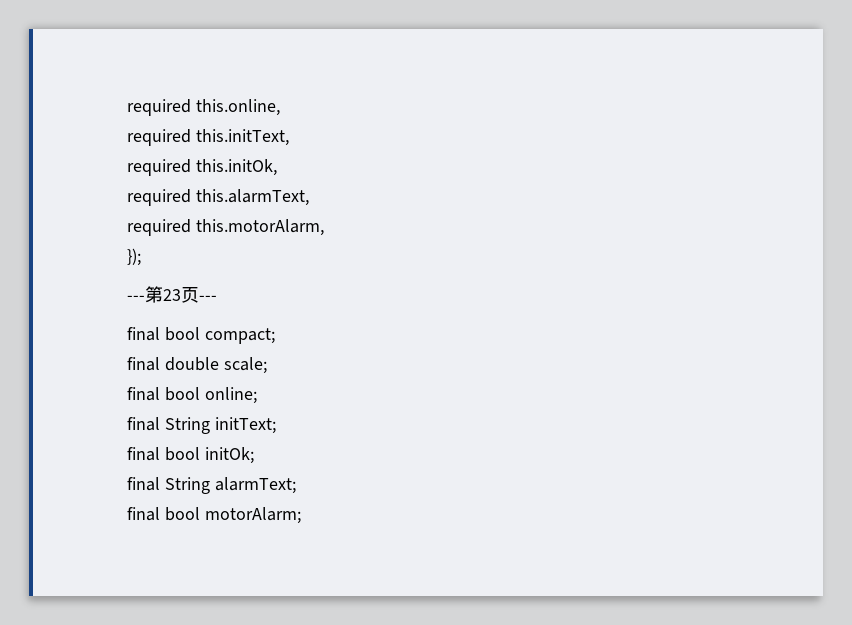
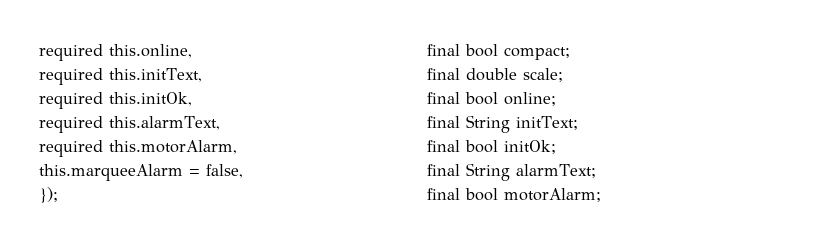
+ this.marqueeAlarm = false,
  });
- ---第23页---

